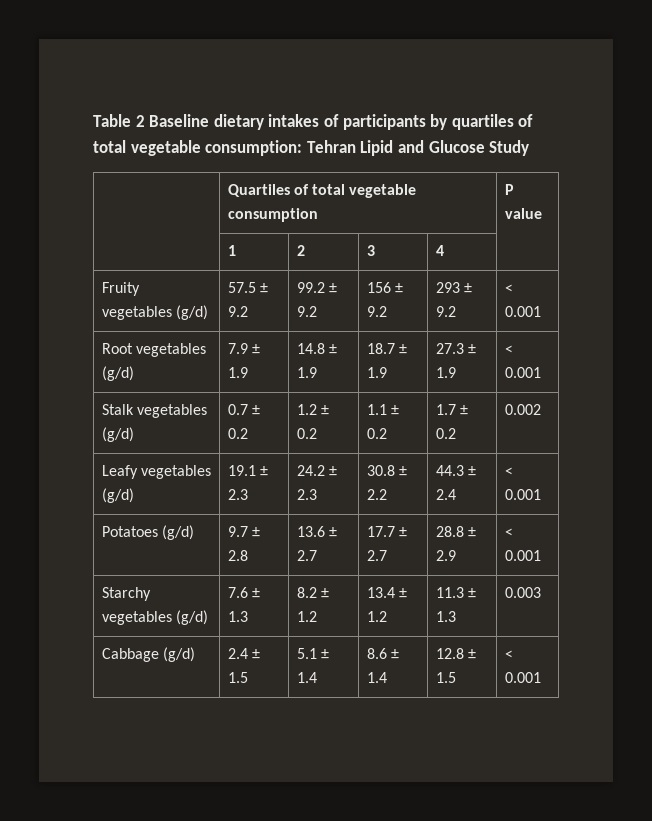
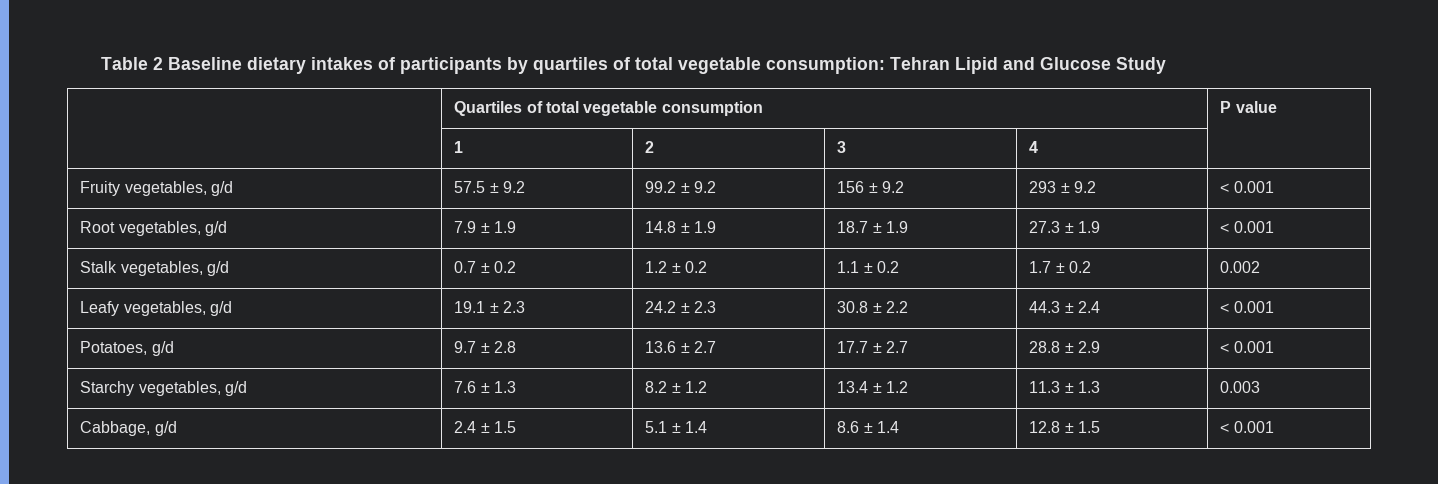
- Fruity vegetables (g/d) | 57.5 ± 9.2 | 99.2 ± 9.2 | 156 ± 9.2 | 293 ± 9.2 | < 0.001
+ Fruity vegetables, g/d | 57.5 ± 9.2 | 99.2 ± 9.2 | 156 ± 9.2 | 293 ± 9.2 | < 0.001
- Root vegetables (g/d) | 7.9 ± 1.9 | 14.8 ± 1.9 | 18.7 ± 1.9 | 27.3 ± 1.9 | < 0.001
+ Root vegetables, g/d | 7.9 ± 1.9 | 14.8 ± 1.9 | 18.7 ± 1.9 | 27.3 ± 1.9 | < 0.001
- Stalk vegetables (g/d) | 0.7 ± 0.2 | 1.2 ± 0.2 | 1.1 ± 0.2 | 1.7 ± 0.2 | 0.002
+ Stalk vegetables, g/d | 0.7 ± 0.2 | 1.2 ± 0.2 | 1.1 ± 0.2 | 1.7 ± 0.2 | 0.002
- Leafy vegetables (g/d) | 19.1 ± 2.3 | 24.2 ± 2.3 | 30.8 ± 2.2 | 44.3 ± 2.4 | < 0.001
+ Leafy vegetables, g/d | 19.1 ± 2.3 | 24.2 ± 2.3 | 30.8 ± 2.2 | 44.3 ± 2.4 | < 0.001
- Potatoes (g/d) | 9.7 ± 2.8 | 13.6 ± 2.7 | 17.7 ± 2.7 | 28.8 ± 2.9 | < 0.001
+ Potatoes, g/d | 9.7 ± 2.8 | 13.6 ± 2.7 | 17.7 ± 2.7 | 28.8 ± 2.9 | < 0.001
- Starchy vegetables (g/d) | 7.6 ± 1.3 | 8.2 ± 1.2 | 13.4 ± 1.2 | 11.3 ± 1.3 | 0.003
+ Starchy vegetables, g/d | 7.6 ± 1.3 | 8.2 ± 1.2 | 13.4 ± 1.2 | 11.3 ± 1.3 | 0.003
- Cabbage (g/d) | 2.4 ± 1.5 | 5.1 ± 1.4 | 8.6 ± 1.4 | 12.8 ± 1.5 | < 0.001
+ Cabbage, g/d | 2.4 ± 1.5 | 5.1 ± 1.4 | 8.6 ± 1.4 | 12.8 ± 1.5 | < 0.001

